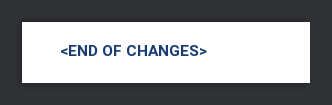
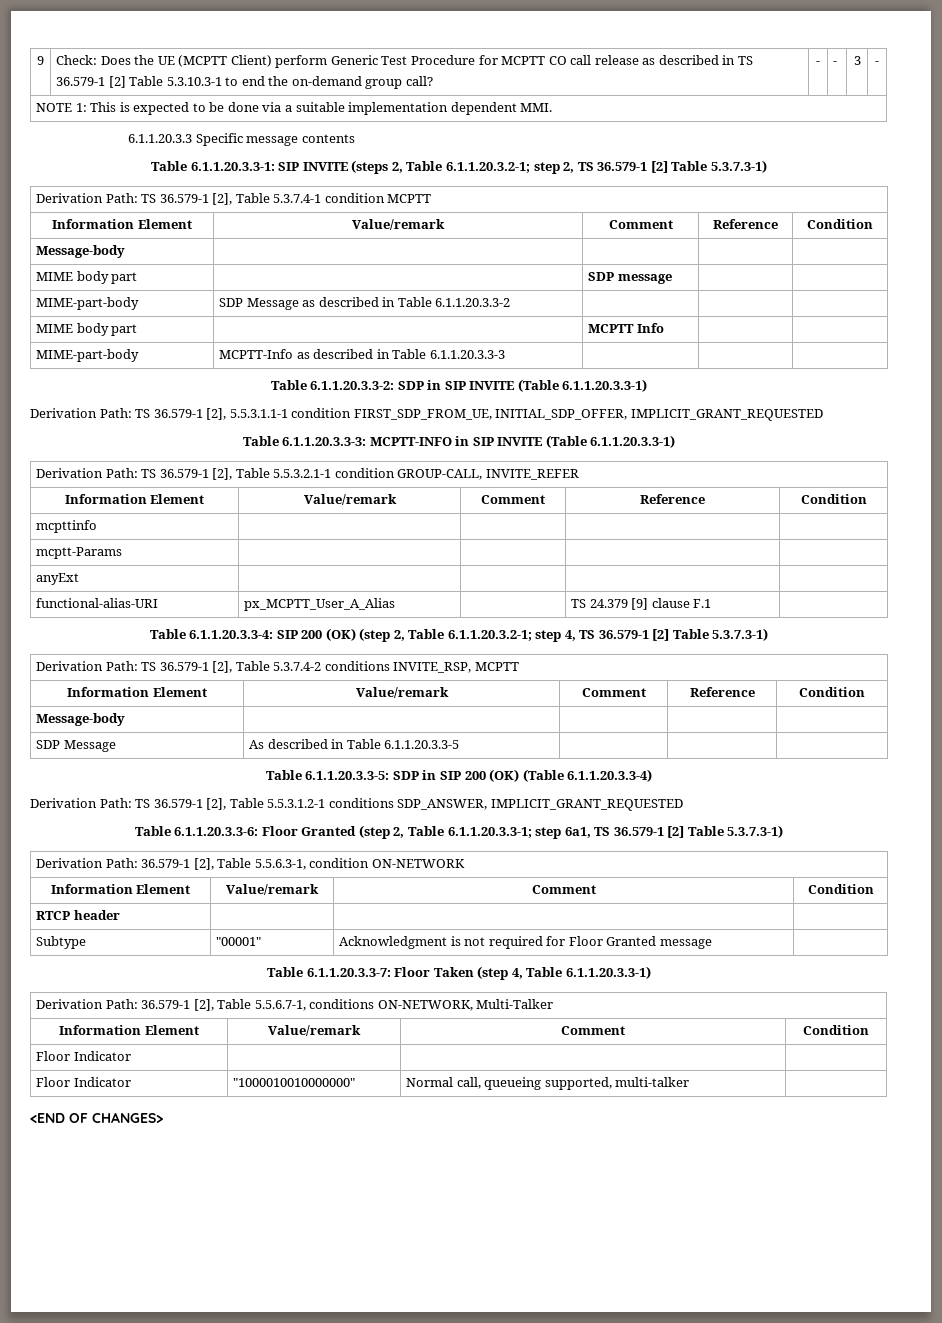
+ 9 | Check: Does the UE (MCPTT Client) perform Generic Test Procedure for MCPTT CO call release as described in TS 36.579-1 [2] Table 5.3.10.3-1 to end the on-demand group call? | - | - | 3 | -
+ NOTE 1: This is expected to be done via a suitable implementation dependent MMI.
+ 6.1.1.20.3.3 Specific message contents
+ Table 6.1.1.20.3.3-1: SIP INVITE (steps 2, Table 6.1.1.20.3.2-1; step 2, TS 36.579-1 [2] Table 5.3.7.3-1)
+ Derivation Path: TS 36.579-1 [2], Table 5.3.7.4-1 condition MCPTT
+ Information Element | Value/remark | Comment | Reference | Condition
+ Message-body | | | |
+ MIME body part | | SDP message | |
+ MIME-part-body | SDP Message as described in Table 6.1.1.20.3.3-2 | | |
+ MIME body part | | MCPTT Info | |
+ MIME-part-body | MCPTT-Info as described in Table 6.1.1.20.3.3-3 | | |
+ Table 6.1.1.20.3.3-2: SDP in SIP INVITE (Table 6.1.1.20.3.3-1)
+ Derivation Path: TS 36.579-1 [2], 5.5.3.1.1-1 condition FIRST_SDP_FROM_UE, INITIAL_SDP_OFFER, IMPLICIT_GRANT_REQUESTED
+ Table 6.1.1.20.3.3-3: MCPTT-INFO in SIP INVITE (Table 6.1.1.20.3.3-1)
+ Derivation Path: TS 36.579-1 [2], Table 5.5.3.2.1-1 condition GROUP-CALL, INVITE_REFER
+ Information Element | Value/remark | Comment | Reference | Condition
+ mcpttinfo | | | |
+ mcptt-Params | | | |
+ anyExt | | | |
+ functional-alias-URI | px_MCPTT_User_A_Alias | | TS 24.379 [9] clause F.1 |
+ Table 6.1.1.20.3.3-4: SIP 200 (OK) (step 2, Table 6.1.1.20.3.2-1; step 4, TS 36.579-1 [2] Table 5.3.7.3-1)
+ Derivation Path: TS 36.579-1 [2], Table 5.3.7.4-2 conditions INVITE_RSP, MCPTT
+ Information Element | Value/remark | Comment | Reference | Condition
+ Message-body | | | |
+ SDP Message | As described in Table 6.1.1.20.3.3-5 | | |
+ Table 6.1.1.20.3.3-5: SDP in SIP 200 (OK) (Table 6.1.1.20.3.3-4)
+ Derivation Path: TS 36.579-1 [2], Table 5.5.3.1.2-1 conditions SDP_ANSWER, IMPLICIT_GRANT_REQUESTED
+ Table 6.1.1.20.3.3-6: Floor Granted (step 2, Table 6.1.1.20.3.3-1; step 6a1, TS 36.579-1 [2] Table 5.3.7.3-1)
+ Derivation Path: 36.579-1 [2], Table 5.5.6.3-1, condition ON-NETWORK
+ Information Element | Value/remark | Comment | Condition
+ RTCP header | | |
+ Subtype | "00001" | Acknowledgment is not required for Floor Granted message |
+ Table 6.1.1.20.3.3-7: Floor Taken (step 4, Table 6.1.1.20.3.3-1)
+ Derivation Path: 36.579-1 [2], Table 5.5.6.7-1, conditions ON-NETWORK, Multi-Talker
+ Information Element | Value/remark | Comment | Condition
+ Floor Indicator | | |
+ Floor Indicator | "1000010010000000" | Normal call, queueing supported, multi-talker |

